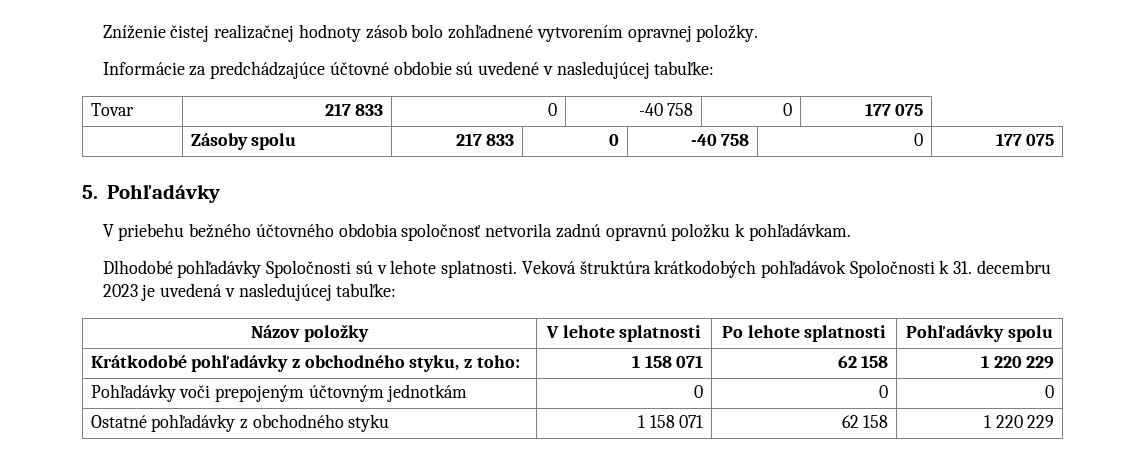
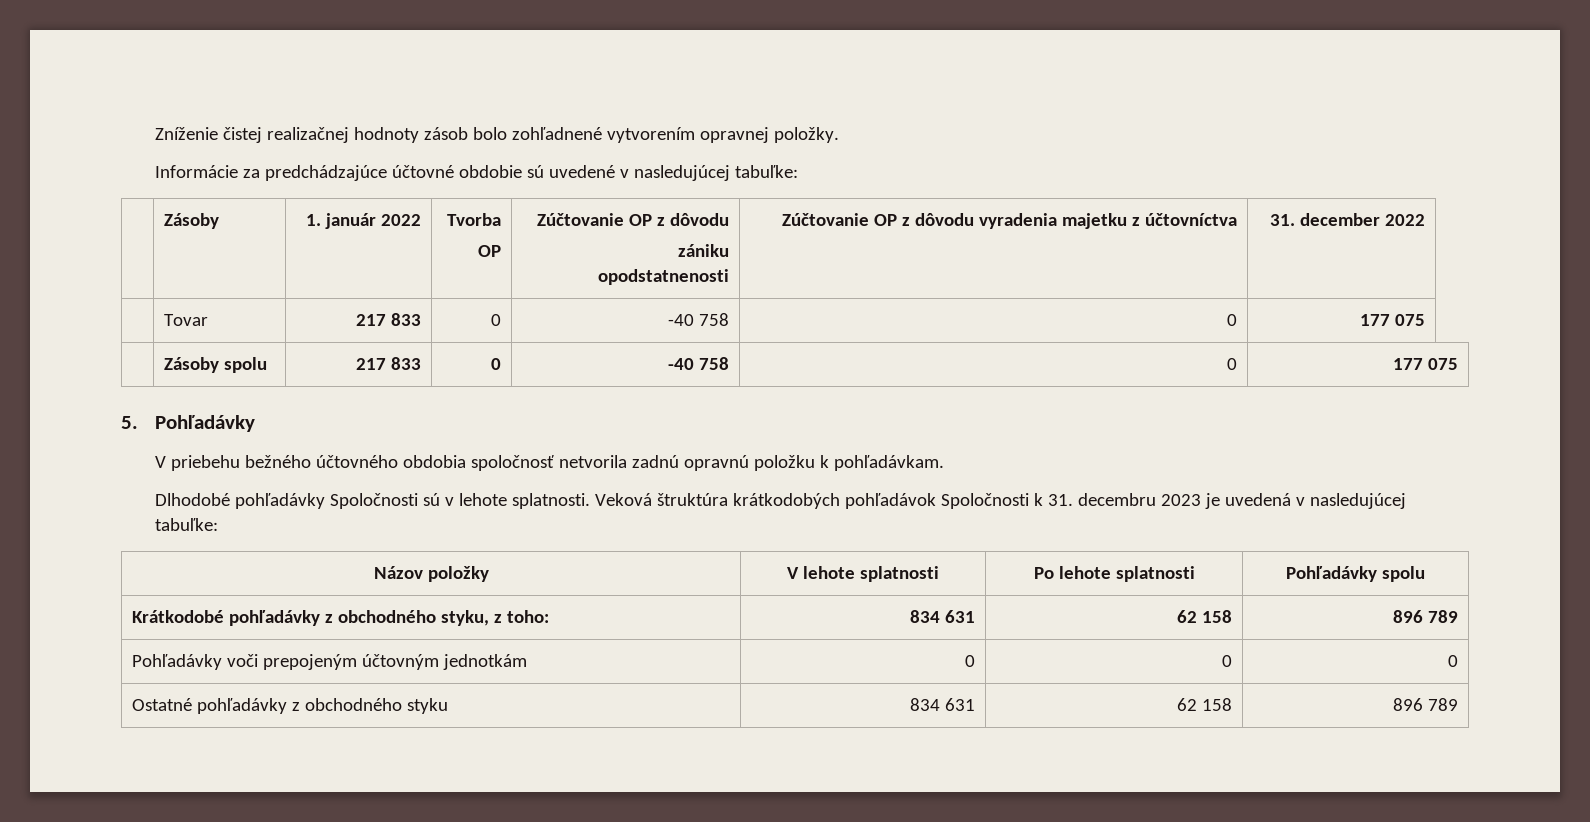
- Tovar | 217 833 | 0 | -40 758 | 0 | 177 075
+ | Zásoby | 1. január 2022 | Tvorba
+ OP | Zúčtovanie OP z dôvodu
+ zániku
+ opodstatnenosti | Zúčtovanie OP z dôvodu vyradenia majetku z účtovníctva | 31. december 2022
+ | Tovar | 217 833 | 0 | -40 758 | 0 | 177 075
- Krátkodobé pohľadávky z obchodného styku, z toho: | 1 158 071 | 62 158 | 1 220 229
+ Krátkodobé pohľadávky z obchodného styku, z toho: | 834 631 | 62 158 | 896 789
- Ostatné pohľadávky z obchodného styku | 1 158 071 | 62 158 | 1 220 229
+ Ostatné pohľadávky z obchodného styku | 834 631 | 62 158 | 896 789

